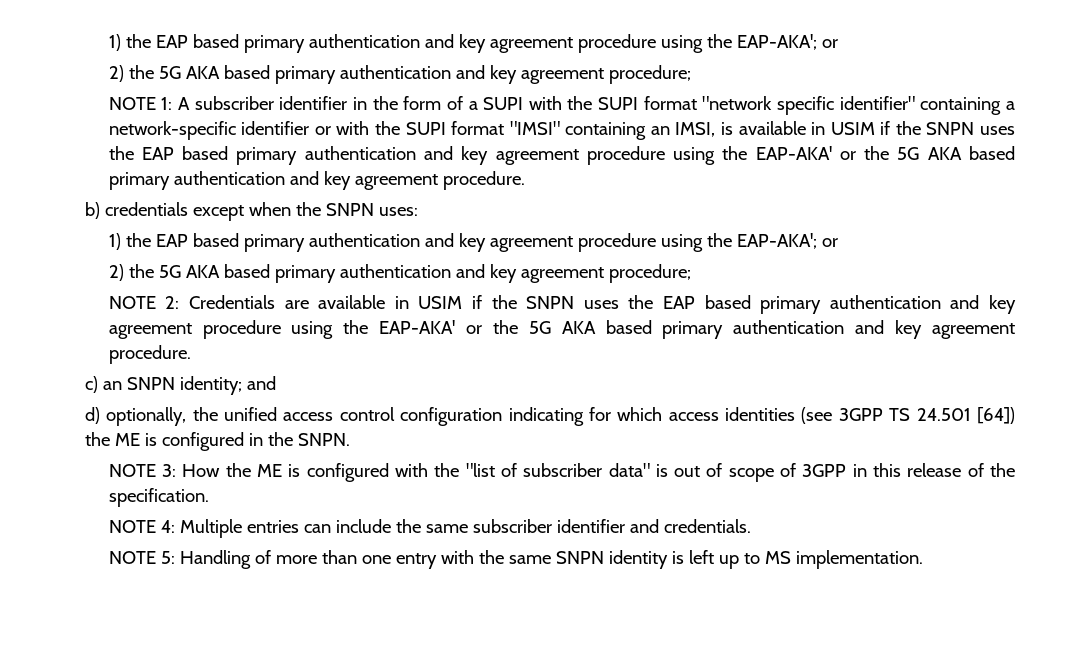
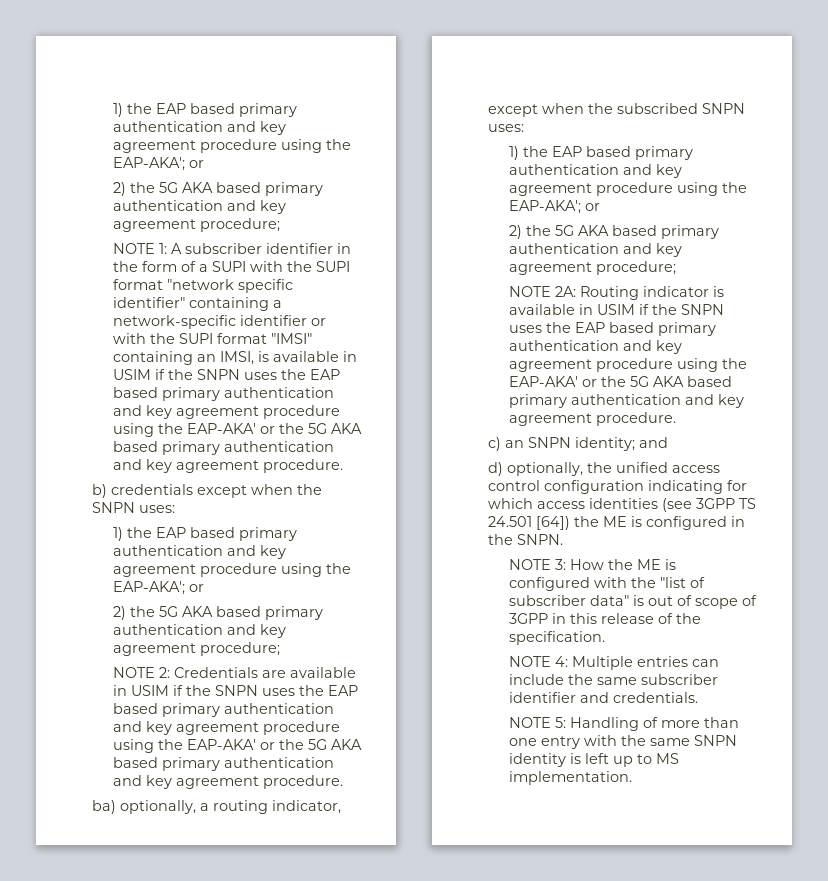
+ ba) optionally, a routing indicator, except when the subscribed SNPN uses:
+ 1) the EAP based primary authentication and key agreement procedure using the EAP-AKA'; or
+ 2) the 5G AKA based primary authentication and key agreement procedure;
+ NOTE 2A: Routing indicator is available in USIM if the SNPN uses the EAP based primary authentication and key agreement procedure using the EAP-AKA' or the 5G AKA based primary authentication and key agreement procedure.

